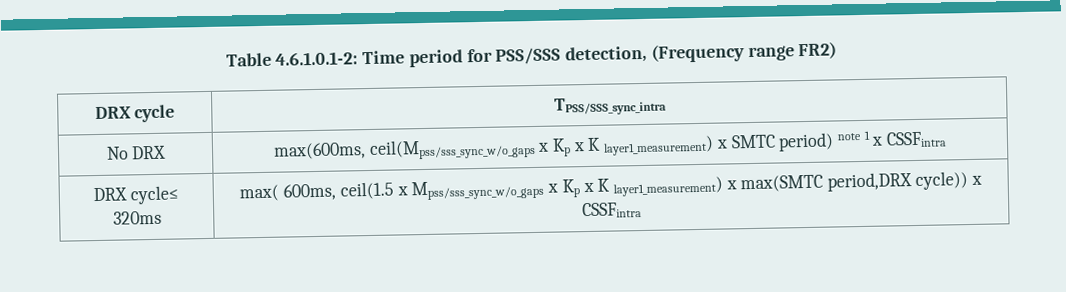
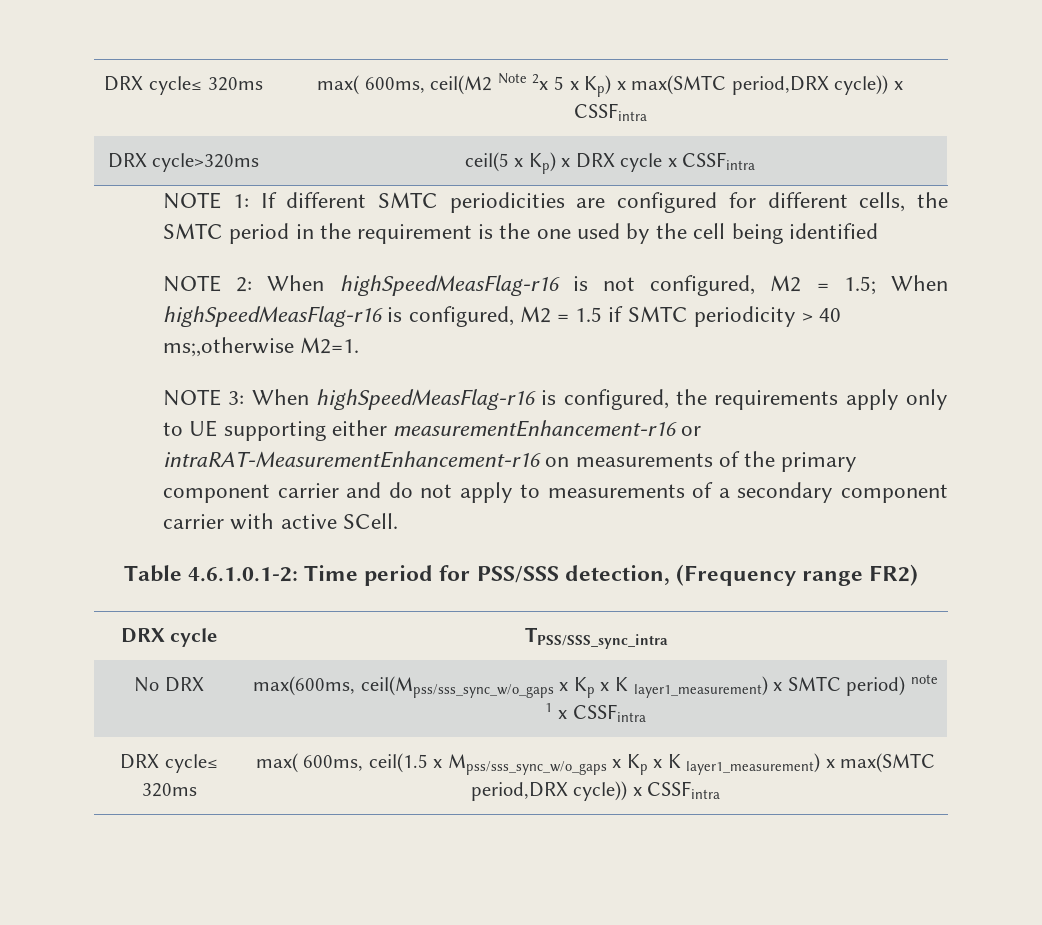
+ DRX cycle≤ 320ms | max( 600ms, ceil(M2 Note 2x 5 x Kp) x max(SMTC period,DRX cycle)) x CSSFintra
+ DRX cycle>320ms | ceil(5 x Kp) x DRX cycle x CSSFintra
+ NOTE 1: If different SMTC periodicities are configured for different cells, the SMTC period in the requirement is the one used by the cell being identified
+ NOTE 2: When highSpeedMeasFlag-r16 is not configured, M2 = 1.5; When highSpeedMeasFlag-r16 is configured, M2 = 1.5 if SMTC periodicity > 40 ms;,otherwise M2=1.
+ NOTE 3: When highSpeedMeasFlag-r16 is configured, the requirements apply only to UE supporting either measurementEnhancement-r16 or intraRAT-MeasurementEnhancement-r16 on measurements of the primary component carrier and do not apply to measurements of a secondary component carrier with active SCell.

